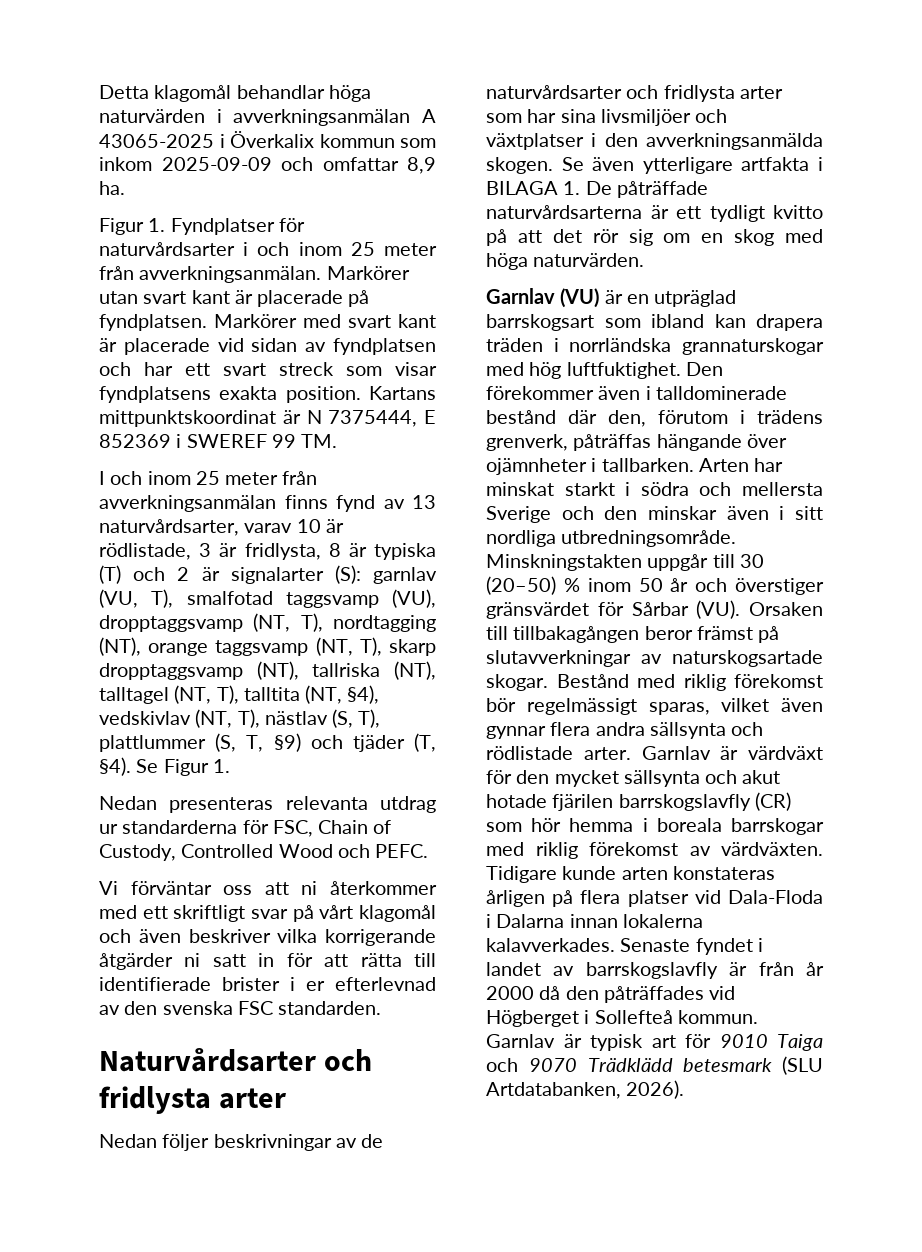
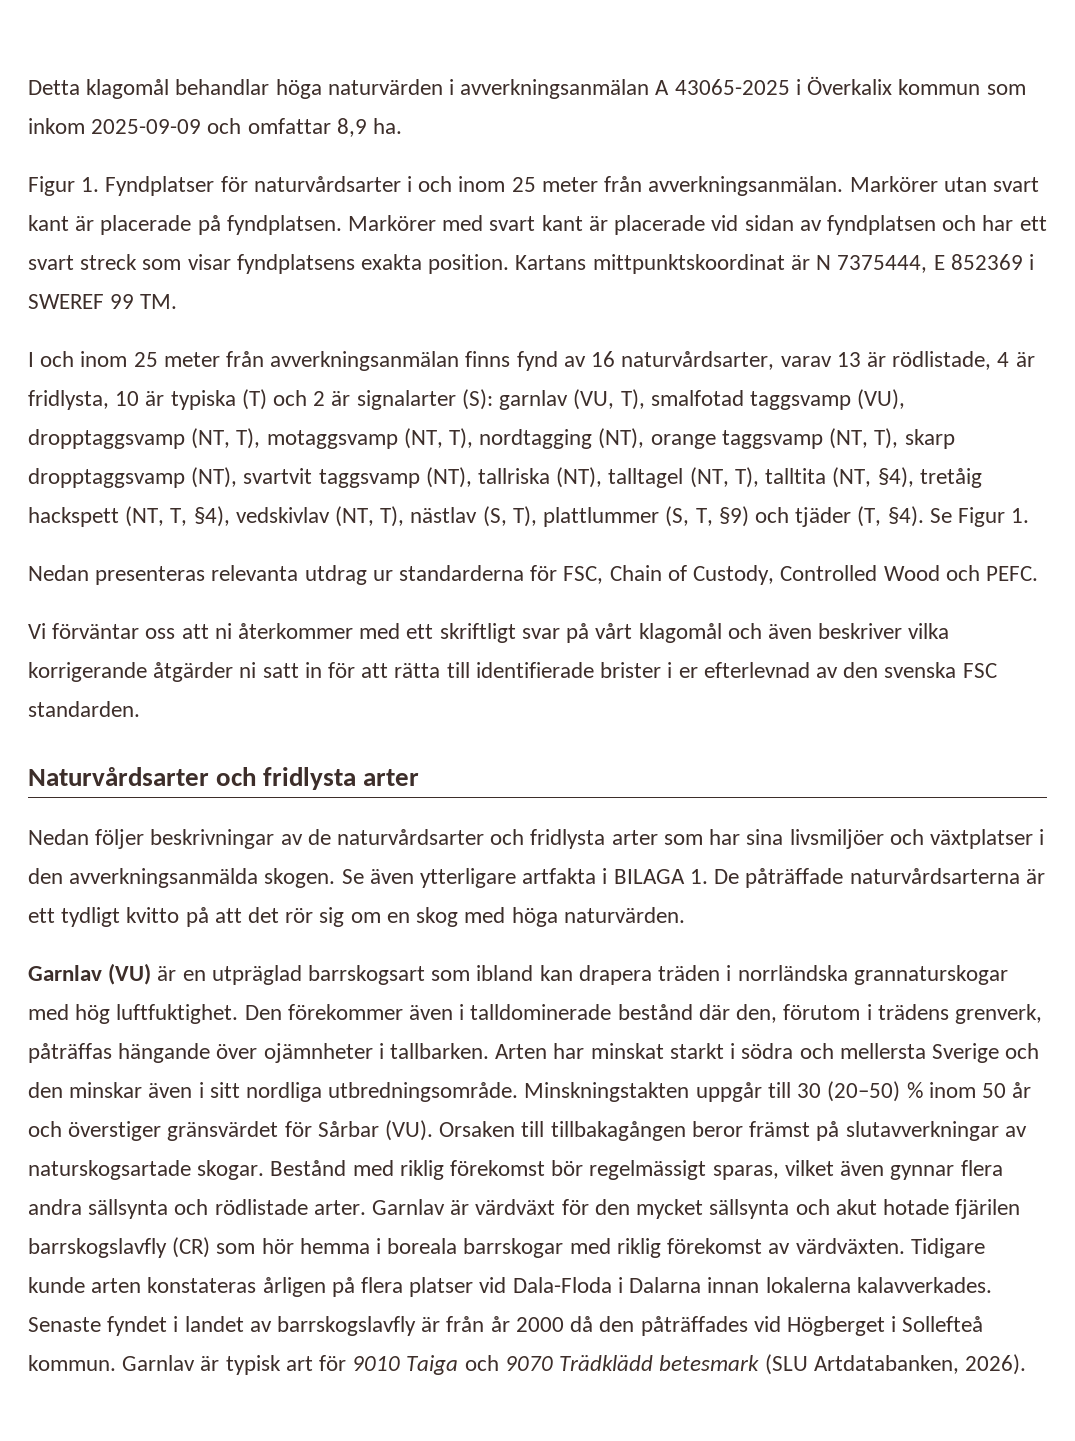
- I och inom 25 meter från avverkningsanmälan finns fynd av 13 naturvårdsarter, varav 10 är rödlistade, 3 är fridlysta, 8 är typiska (T) och 2 är signalarter (S):
+ I och inom 25 meter från avverkningsanmälan finns fynd av 16 naturvårdsarter, varav 13 är rödlistade, 4 är fridlysta, 10 är typiska (T) och 2 är signalarter (S):
- garnlav (VU, T), smalfotad taggsvamp (VU), dropptaggsvamp (NT, T), nordtagging (NT), orange taggsvamp (NT, T), skarp dropptaggsvamp (NT), tallriska (NT), talltagel (NT, T), talltita (NT, §4), vedskivlav (NT, T), nästlav (S, T), plattlummer (S, T, §9) och tjäder (T, §4).
+ garnlav (VU, T), smalfotad taggsvamp (VU), dropptaggsvamp (NT, T), motaggsvamp (NT, T), nordtagging (NT), orange taggsvamp (NT, T), skarp dropptaggsvamp (NT), svartvit taggsvamp (NT), tallriska (NT), talltagel (NT, T), talltita (NT, §4), tretåig hackspett (NT, T, §4), vedskivlav (NT, T), nästlav (S, T), plattlummer (S, T, §9) och tjäder (T, §4).

